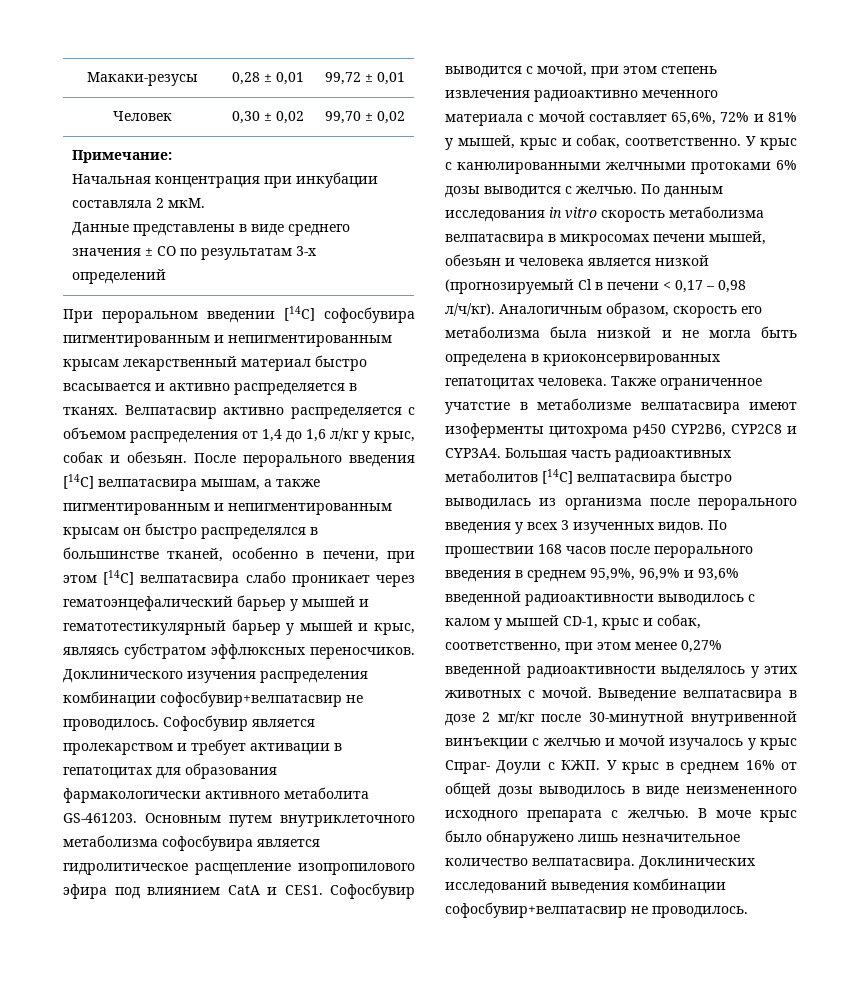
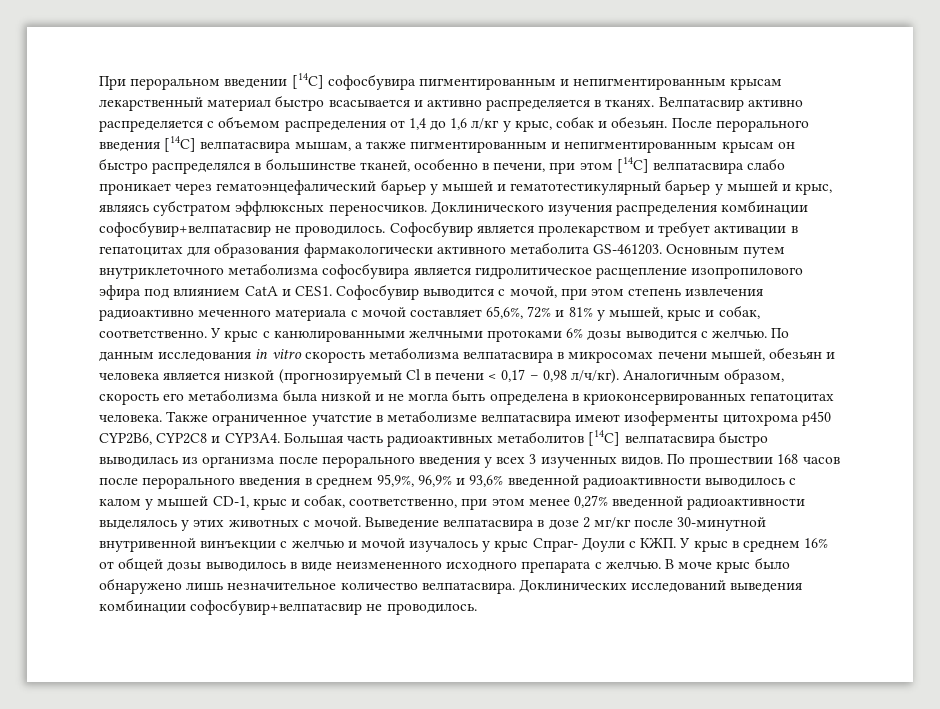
- Макаки-резусы | 0,28 ± 0,01 | 99,72 ± 0,01
- Человек | 0,30 ± 0,02 | 99,70 ± 0,02
- Примечание:
- Начальная концентрация при инкубации составляла 2 мкМ.
- Данные представлены в виде среднего значения ± СО по результатам 3-х определений

